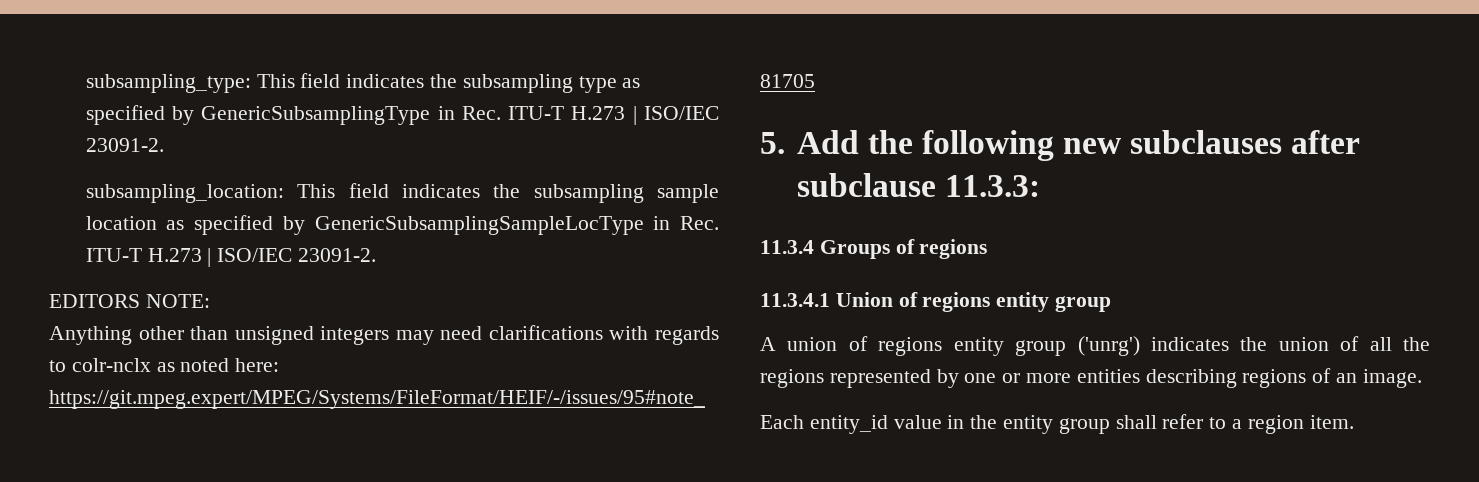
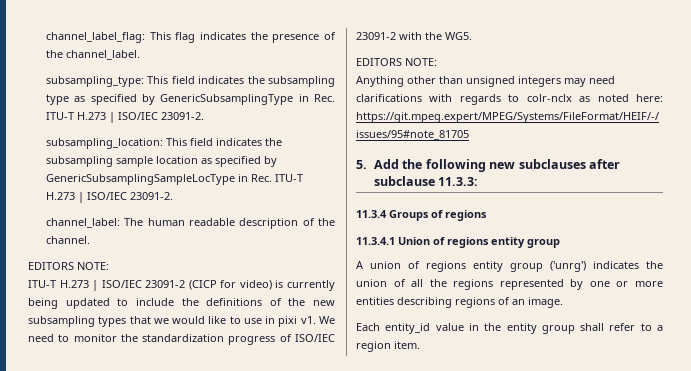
+ channel_label_flag: This flag indicates the presence of the channel_label.
+ channel_label: The human readable description of the channel.
+ EDITORS NOTE:
+ ITU-T H.273 | ISO/IEC 23091-2 (CICP for video) is currently being updated to include the definitions of the new subsampling types that we would like to use in pixi v1. We need to monitor the standardization progress of ISO/IEC 23091-2 with the WG5.

